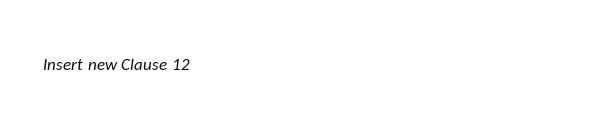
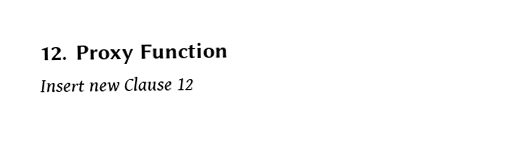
+ 12. Proxy Function

